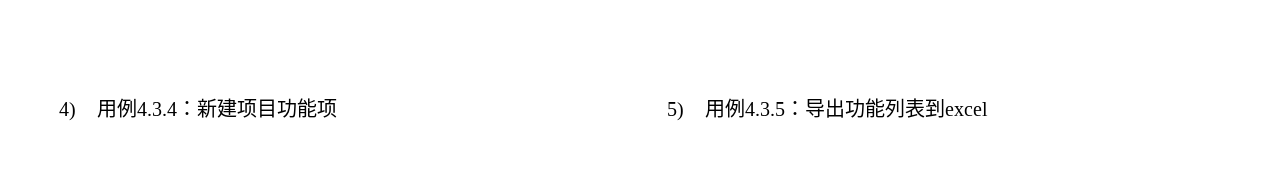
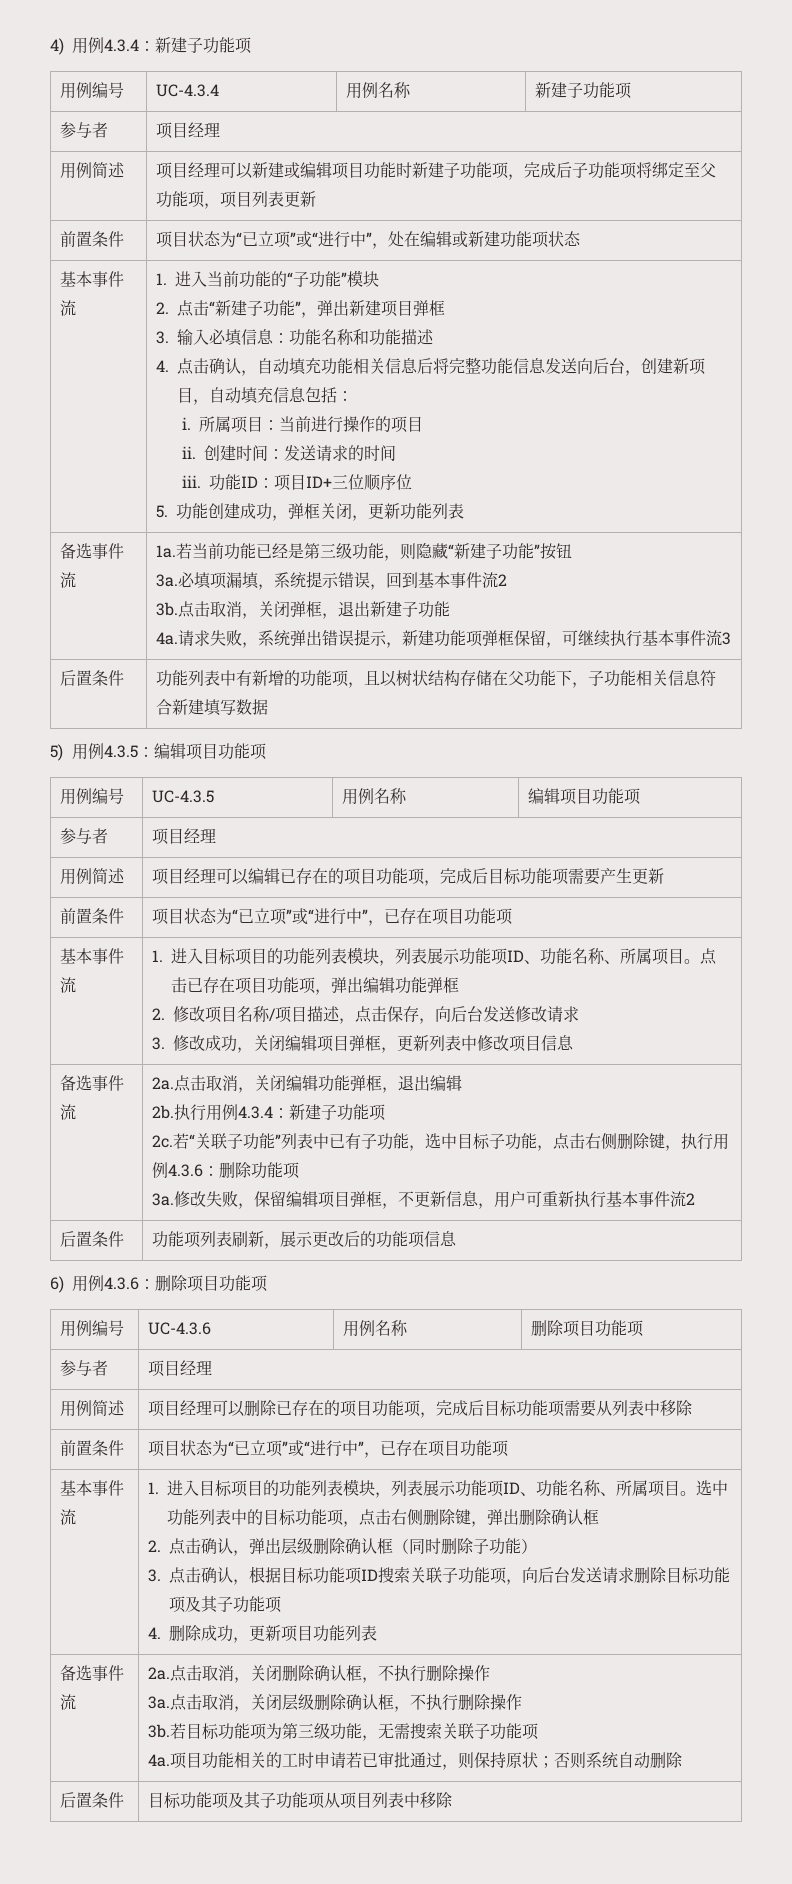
- 4)用例4.3.4：新建项目功能项
- 5)用例4.3.5：导出功能列表到excel
+ 4)用例4.3.4：新建子功能项
+ 用例编号 | UC-4.3.4 | 用例名称 | 新建子功能项
+ 参与者 | 项目经理
+ 用例简述 | 项目经理可以新建或编辑项目功能时新建子功能项，完成后子功能项将绑定至父功能项，项目列表更新
+ 前置条件 | 项目状态为“已立项”或“进行中”，处在编辑或新建功能项状态
+ 基本事件流 | 1.进入当前功能的“子功能”模块
+ 2.点击“新建子功能”，弹出新建项目弹框
+ 3.输入必填信息：功能名称和功能描述
+ 4.点击确认，自动填充功能相关信息后将完整功能信息发送向后台，创建新项目，自动填充信息包括：
+ i.所属项目：当前进行操作的项目
+ ii.创建时间：发送请求的时间
+ iii.功能ID：项目ID+三位顺序位
+ 5.功能创建成功，弹框关闭，更新功能列表
+ 备选事件流 | 1a.若当前功能已经是第三级功能，则隐藏“新建子功能”按钮
+ 3a.必填项漏填，系统提示错误，回到基本事件流2
+ 3b.点击取消，关闭弹框，退出新建子功能
+ 4a.请求失败，系统弹出错误提示，新建功能项弹框保留，可继续执行基本事件流3
+ 后置条件 | 功能列表中有新增的功能项，且以树状结构存储在父功能下，子功能相关信息符合新建填写数据
+ 5)用例4.3.5：编辑项目功能项
+ 用例编号 | UC-4.3.5 | 用例名称 | 编辑项目功能项
+ 参与者 | 项目经理
+ 用例简述 | 项目经理可以编辑已存在的项目功能项，完成后目标功能项需要产生更新
+ 前置条件 | 项目状态为“已立项”或“进行中”，已存在项目功能项
+ 基本事件流 | 1.进入目标项目的功能列表模块，列表展示功能项ID、功能名称、所属项目。点击已存在项目功能项，弹出编辑功能弹框
+ 2.修改项目名称/项目描述，点击保存，向后台发送修改请求
+ 3.修改成功，关闭编辑项目弹框，更新列表中修改项目信息
+ 备选事件流 | 2a.点击取消，关闭编辑功能弹框，退出编辑
+ 2b.执行用例4.3.4：新建子功能项
+ 2c.若“关联子功能”列表中已有子功能，选中目标子功能，点击右侧删除键，执行用例4.3.6：删除功能项
+ 3a.修改失败，保留编辑项目弹框，不更新信息，用户可重新执行基本事件流2
+ 后置条件 | 功能项列表刷新，展示更改后的功能项信息
+ 6)用例4.3.6：删除项目功能项
+ 用例编号 | UC-4.3.6 | 用例名称 | 删除项目功能项
+ 参与者 | 项目经理
+ 用例简述 | 项目经理可以删除已存在的项目功能项，完成后目标功能项需要从列表中移除
+ 前置条件 | 项目状态为“已立项”或“进行中”，已存在项目功能项
+ 基本事件流 | 1.进入目标项目的功能列表模块，列表展示功能项ID、功能名称、所属项目。选中功能列表中的目标功能项，点击右侧删除键，弹出删除确认框
+ 2.点击确认，弹出层级删除确认框（同时删除子功能）
+ 3.点击确认，根据目标功能项ID搜索关联子功能项，向后台发送请求删除目标功能项及其子功能项
+ 4.删除成功，更新项目功能列表
+ 备选事件流 | 2a.点击取消，关闭删除确认框，不执行删除操作
+ 3a.点击取消，关闭层级删除确认框，不执行删除操作
+ 3b.若目标功能项为第三级功能，无需搜索关联子功能项
+ 4a.项目功能相关的工时申请若已审批通过，则保持原状；否则系统自动删除
+ 后置条件 | 目标功能项及其子功能项从项目列表中移除

